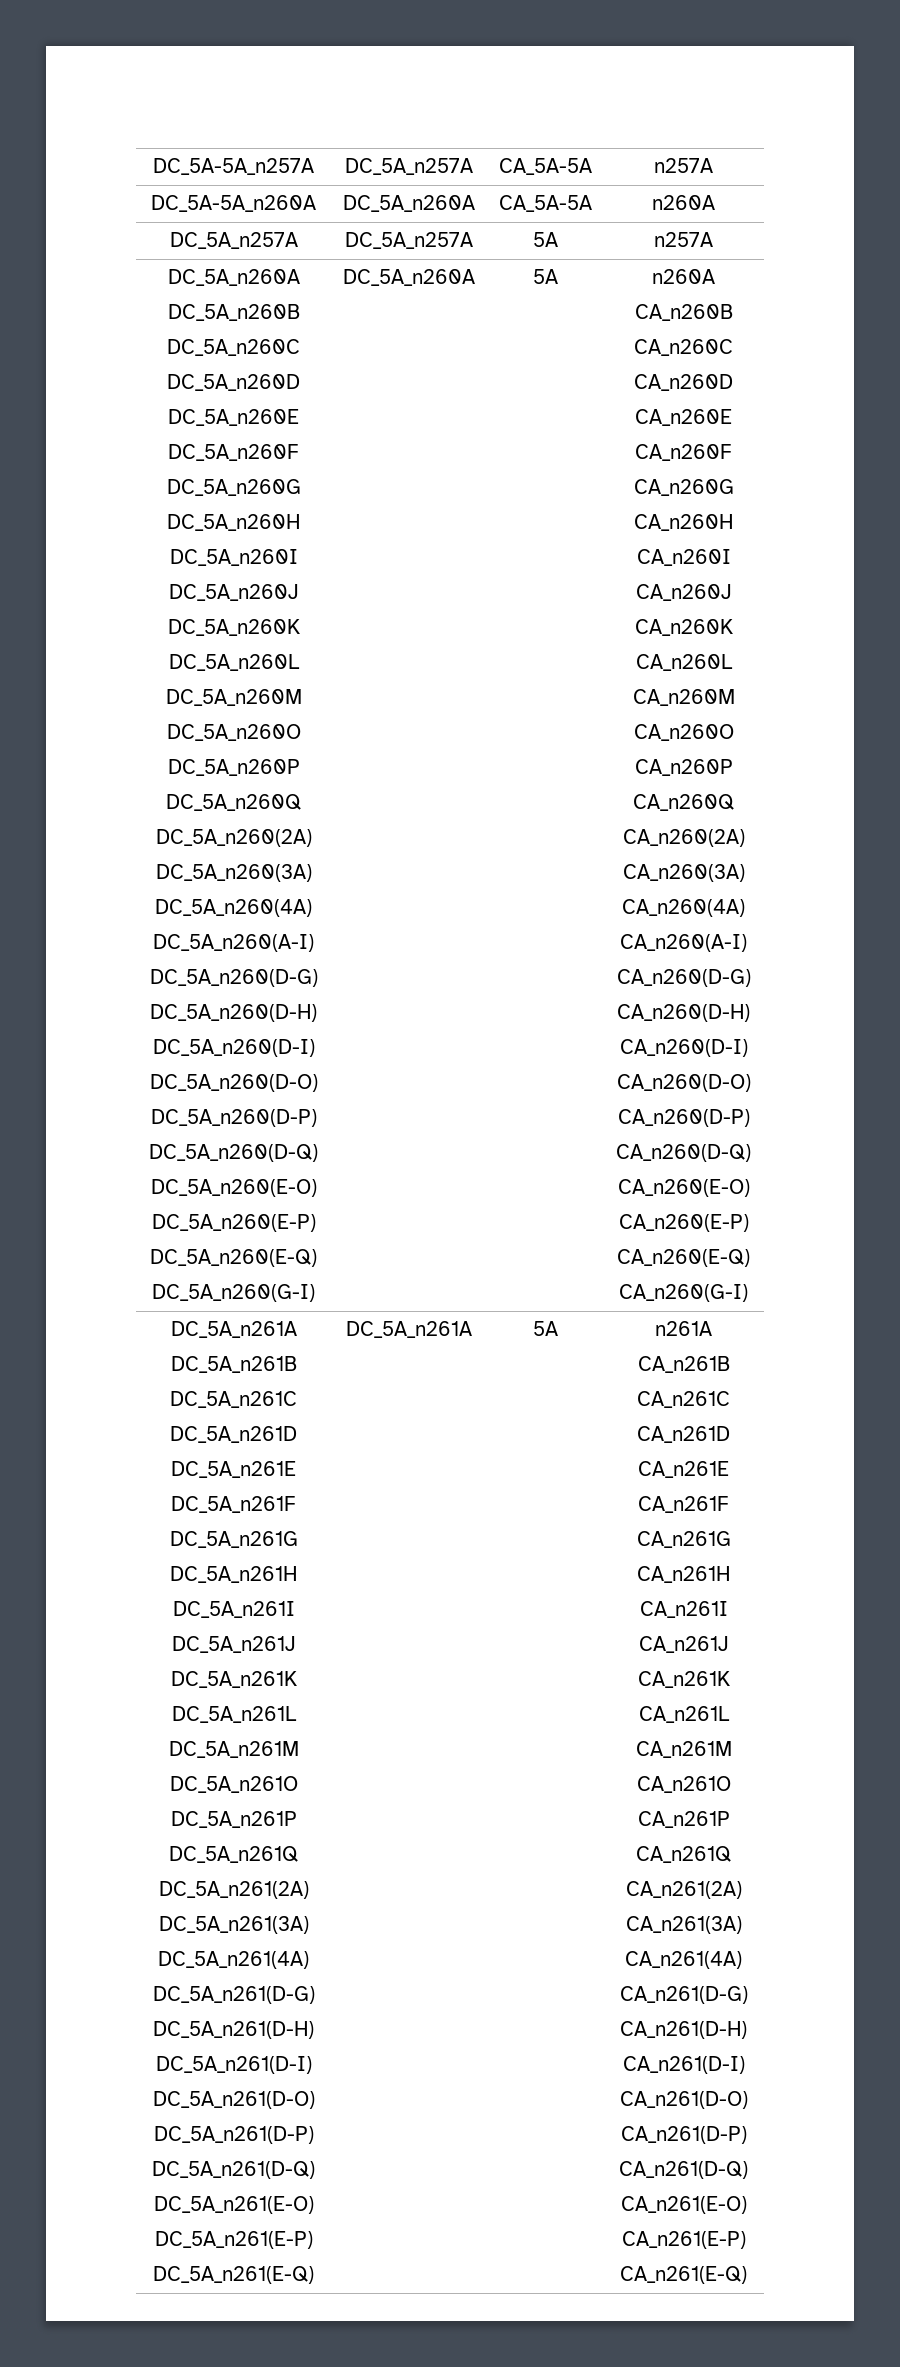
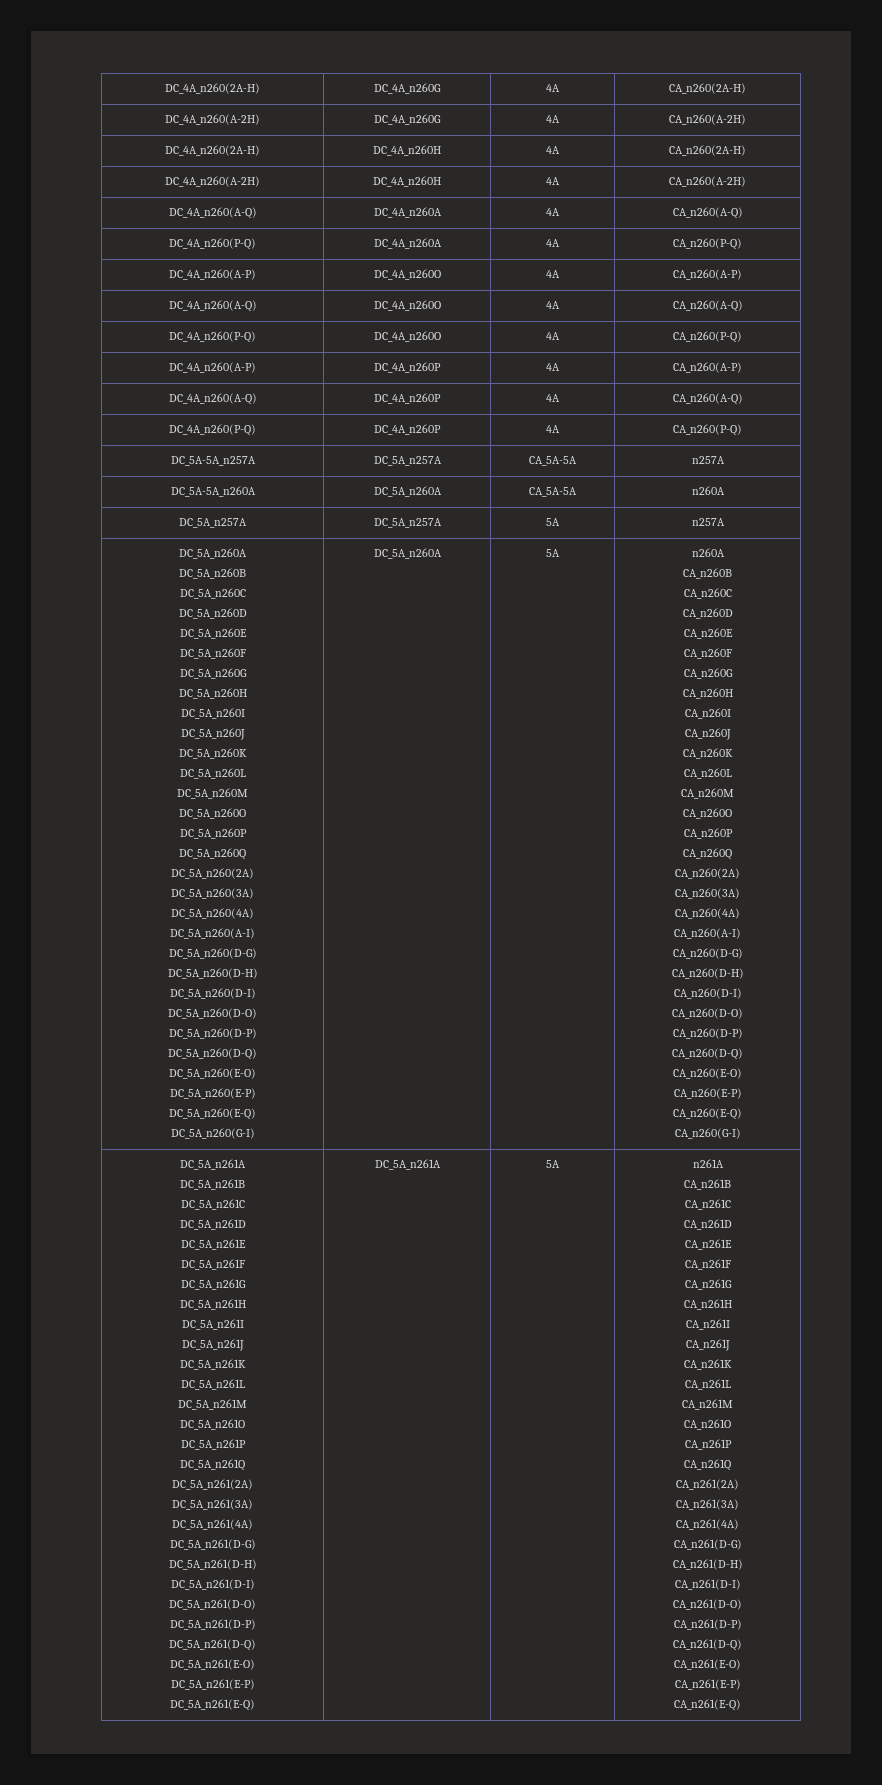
+ DC_4A_n260(2A-H) | DC_4A_n260G | 4A | CA_n260(2A-H)
+ DC_4A_n260(A-2H) | DC_4A_n260G | 4A | CA_n260(A-2H)
+ DC_4A_n260(2A-H) | DC_4A_n260H | 4A | CA_n260(2A-H)
+ DC_4A_n260(A-2H) | DC_4A_n260H | 4A | CA_n260(A-2H)
+ DC_4A_n260(A-Q) | DC_4A_n260A | 4A | CA_n260(A-Q)
+ DC_4A_n260(P-Q) | DC_4A_n260A | 4A | CA_n260(P-Q)
+ DC_4A_n260(A-P) | DC_4A_n260O | 4A | CA_n260(A-P)
+ DC_4A_n260(A-Q) | DC_4A_n260O | 4A | CA_n260(A-Q)
+ DC_4A_n260(P-Q) | DC_4A_n260O | 4A | CA_n260(P-Q)
+ DC_4A_n260(A-P) | DC_4A_n260P | 4A | CA_n260(A-P)
+ DC_4A_n260(A-Q) | DC_4A_n260P | 4A | CA_n260(A-Q)
+ DC_4A_n260(P-Q) | DC_4A_n260P | 4A | CA_n260(P-Q)

